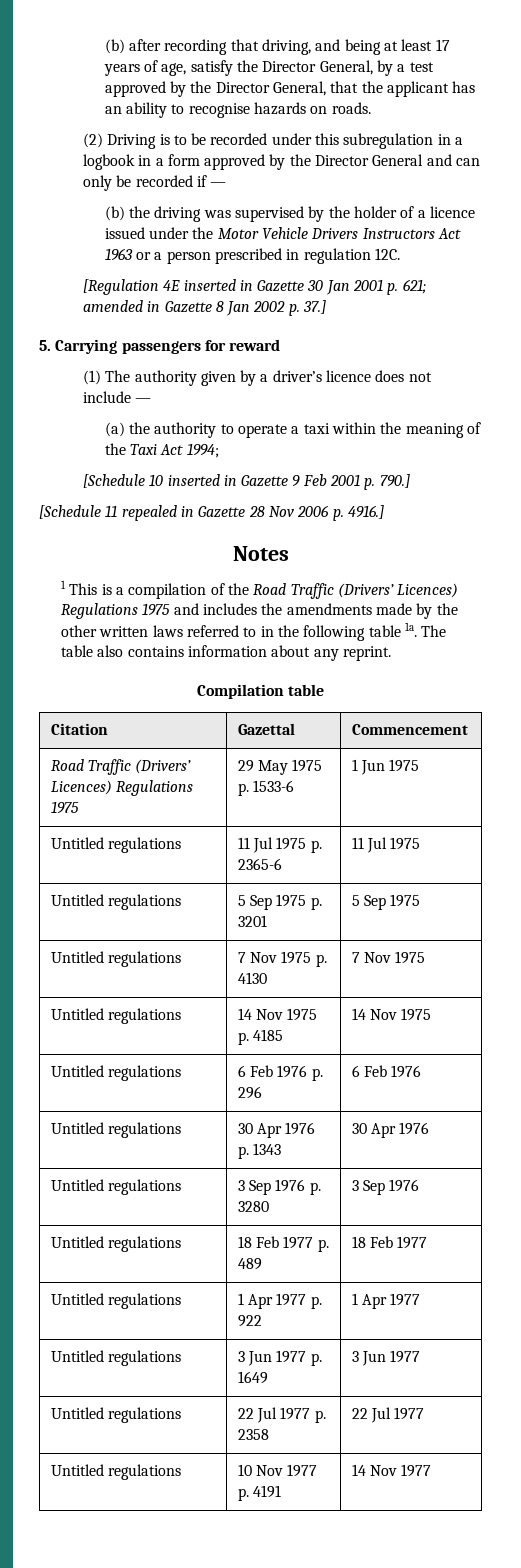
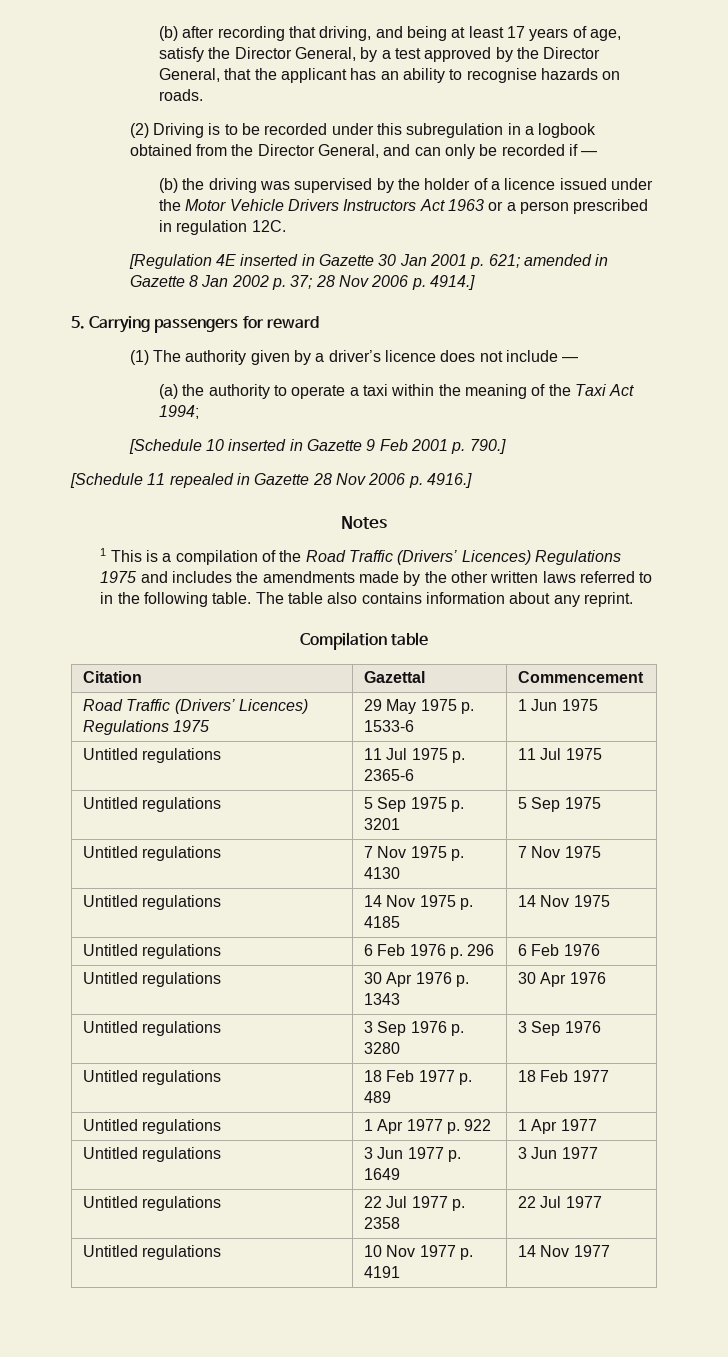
- (2) Driving is to be recorded under this subregulation in a logbook in a form approved by the Director General and can only be recorded if —
+ (2) Driving is to be recorded under this subregulation in a logbook obtained from the Director General, and can only be recorded if —
- [Regulation 4E inserted in Gazette 30 Jan 2001 p. 621; amended in Gazette 8 Jan 2002 p. 37.]
+ [Regulation 4E inserted in Gazette 30 Jan 2001 p. 621; amended in Gazette 8 Jan 2002 p. 37; 28 Nov 2006 p. 4914.]
- 1 This is a compilation of the Road Traffic (Drivers’ Licences) Regulations 1975 and includes the amendments made by the other written laws referred to in the following table 1a.
+ 1 This is a compilation of the Road Traffic (Drivers’ Licences) Regulations 1975 and includes the amendments made by the other written laws referred to in the following table.

